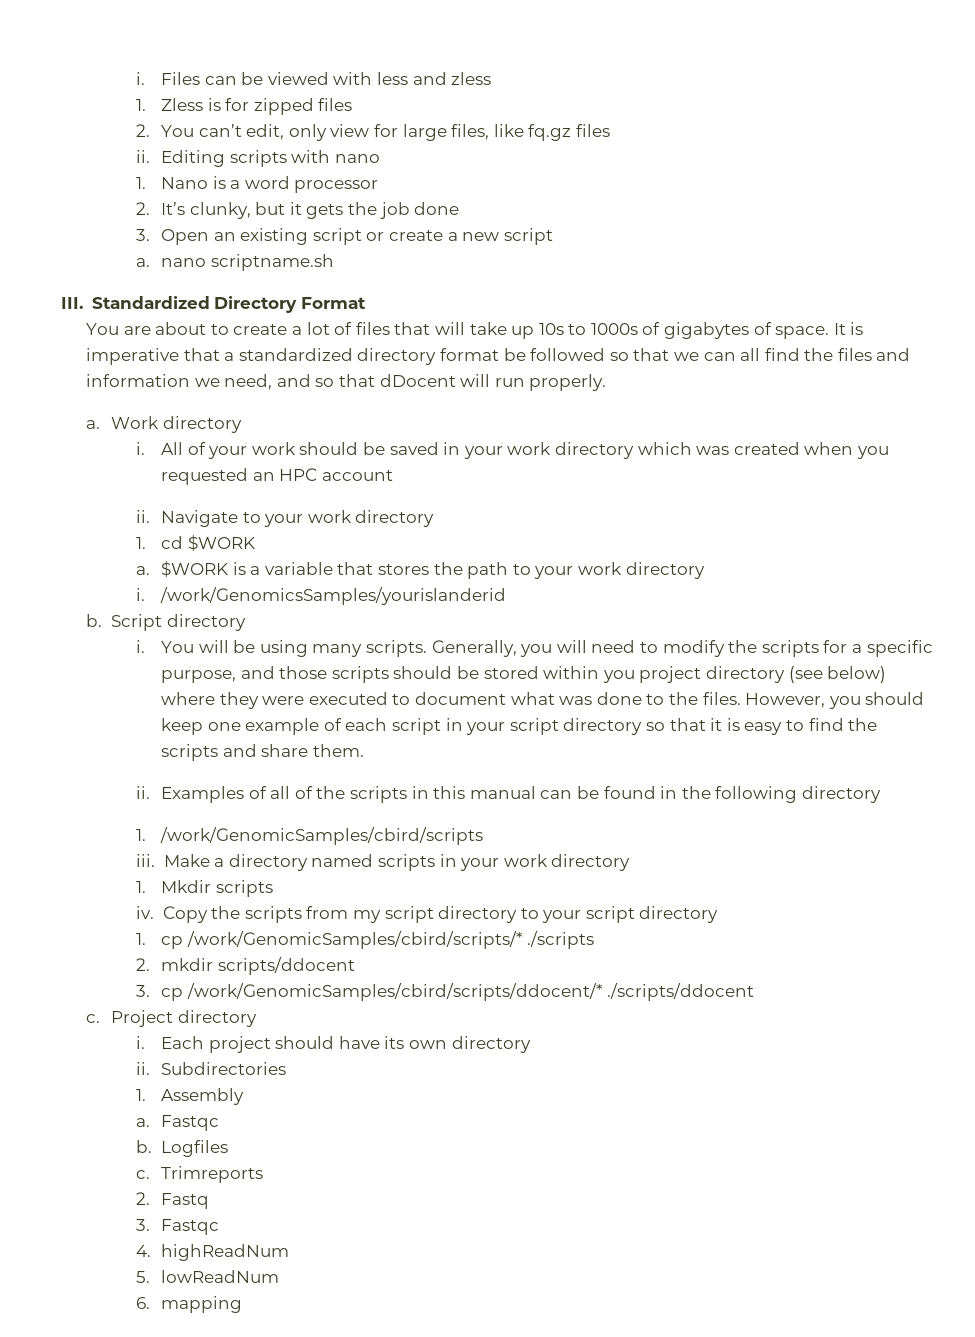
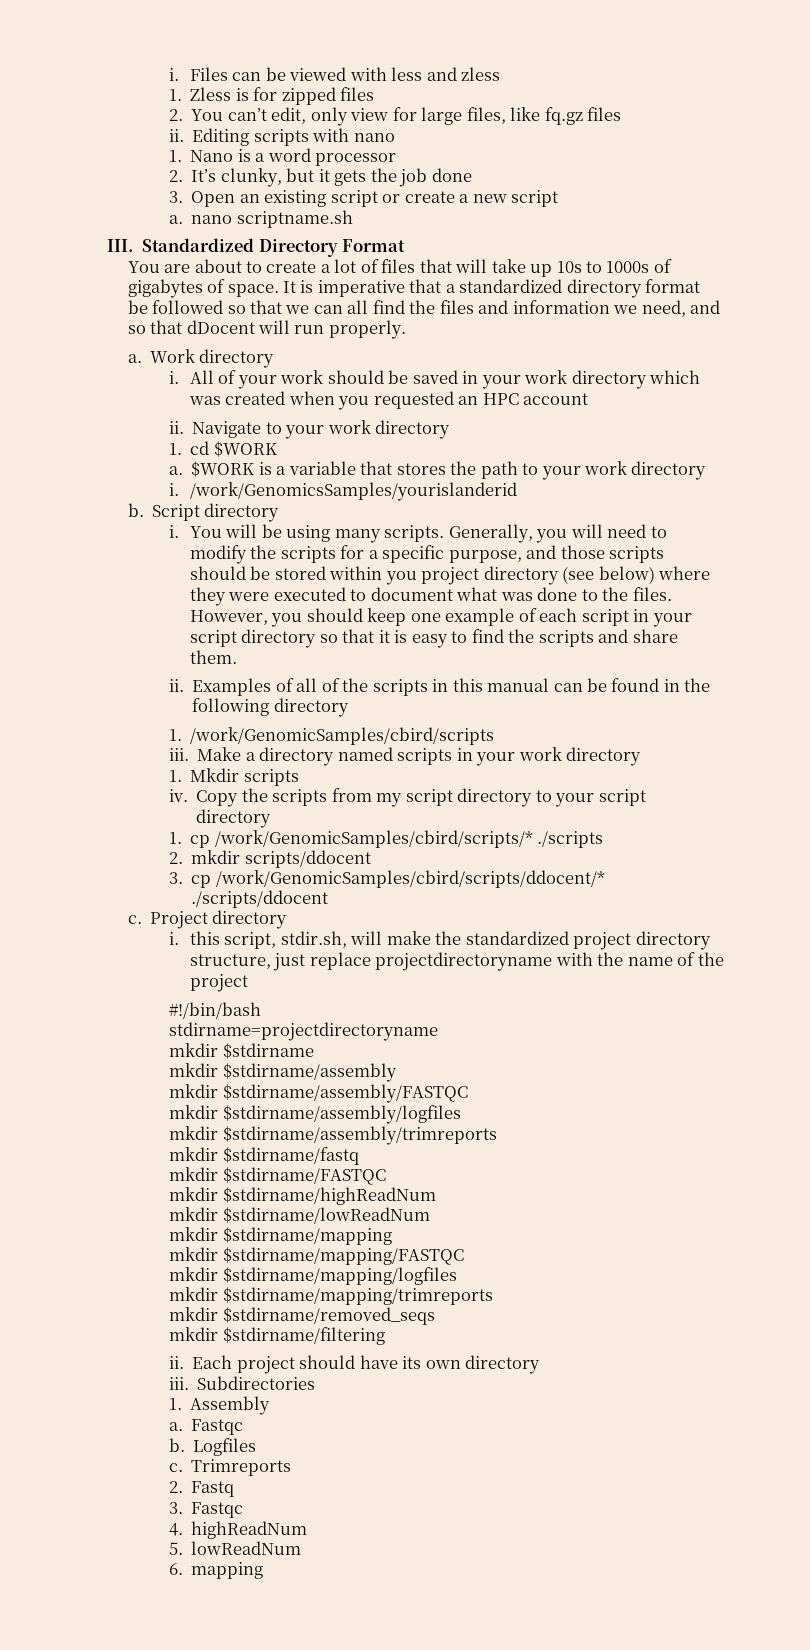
  Project directory
- i.
+ i. this script, stdir.sh, will make the standardized project directory structure, just replace projectdirectoryname with the name of the project
+ #!/bin/bash
+ stdirname=projectdirectoryname
+ mkdir $stdirname
+ mkdir $stdirname/assembly
+ mkdir $stdirname/assembly/FASTQC
+ mkdir $stdirname/assembly/logfiles
+ mkdir $stdirname/assembly/trimreports
+ mkdir $stdirname/fastq
+ mkdir $stdirname/FASTQC
+ mkdir $stdirname/highReadNum
+ mkdir $stdirname/lowReadNum
+ mkdir $stdirname/mapping
+ mkdir $stdirname/mapping/FASTQC
+ mkdir $stdirname/mapping/logfiles
+ mkdir $stdirname/mapping/trimreports
+ mkdir $stdirname/removed_seqs
+ mkdir $stdirname/filtering
+ ii.
  Each project should have its own directory
- ii.
+ iii.

